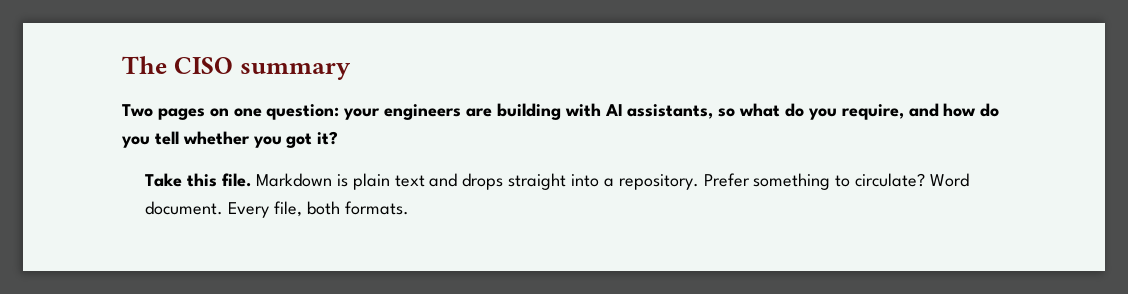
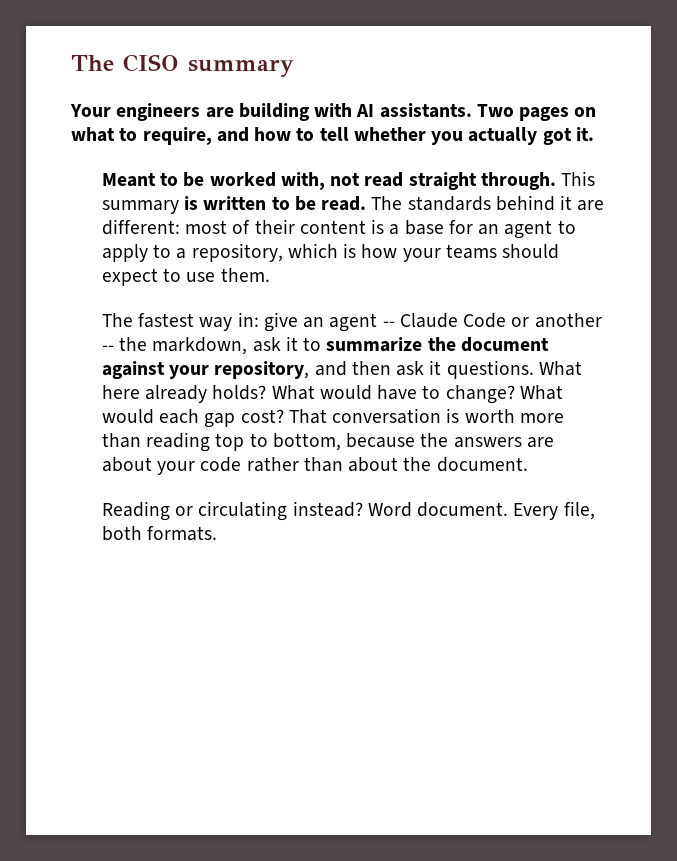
- Two pages on one question: your engineers are building with AI assistants, so what do you require, and how do you tell whether you got it?
- Take this file. Markdown is plain text and drops straight into a repository. Prefer something to circulate?
+ Your engineers are building with AI assistants. Two pages on what to require, and how to tell whether you actually got it.
+ Meant to be worked with, not read straight through. This summary is written to be read. The standards behind it are different: most of their content is a base for an agent to apply to a repository, which is how your teams should expect to use them.
+ The fastest way in: give an agent -- Claude Code or another -- the markdown, ask it to summarize the document against your repository, and then ask it questions. What here already holds? What would have to change? What would each gap cost? That conversation is worth more than reading top to bottom, because the answers are about your code rather than about the document.
+ Reading or circulating instead?

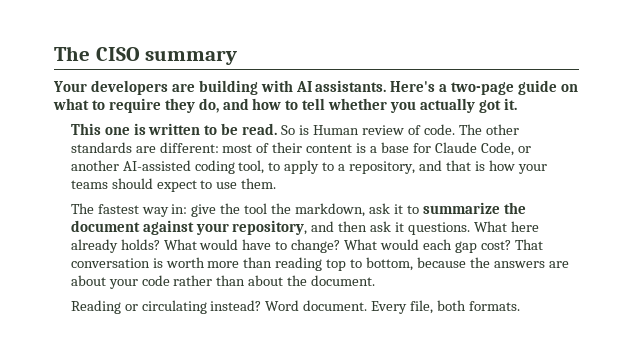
- Your engineers are building with AI assistants.
+ Your developers are building with AI assistants.
- Two pages on what to require, and how to tell whether you actually got it.
+ Here's a two-page guide on what to require they do, and how to tell whether you actually got it.
- Meant to be worked with, not read straight through. This summary is written to be read.
+ This one is written to be read.
- The standards behind it are different: most of their content is a base for an agent to apply to a repository, which is how your teams should expect to use them.
+ So is Human review of code. The other standards are different: most of their content is a base for Claude Code, or another AI-assisted coding tool, to apply to a repository, and that is how your teams should expect to use them.
- The fastest way in: give an agent -- Claude Code or another -- the markdown, ask it to summarize the document against your repository, and then ask it questions.
+ The fastest way in: give the tool the markdown, ask it to summarize the document against your repository, and then ask it questions.

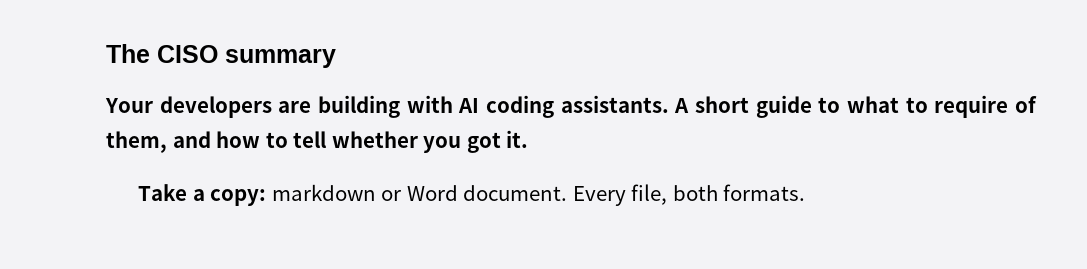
- Your developers are building with AI assistants. Here's a two-page guide on what to require they do, and how to tell whether you actually got it.
+ Your developers are building with AI coding assistants. A short guide to what to require of them, and how to tell whether you got it.
- This one is written to be read. So is Human review of code. The other standards are different: most of their content is a base for Claude Code, or another AI-assisted coding tool, to apply to a repository, and that is how your teams should expect to use them.
- The fastest way in: give the tool the markdown, ask it to summarize the document against your repository, and then ask it questions. What here already holds? What would have to change? What would each gap cost? That conversation is worth more than reading top to bottom, because the answers are about your code rather than about the document.
- Reading or circulating instead? Word document.
+ Take a copy: markdown or Word document.

